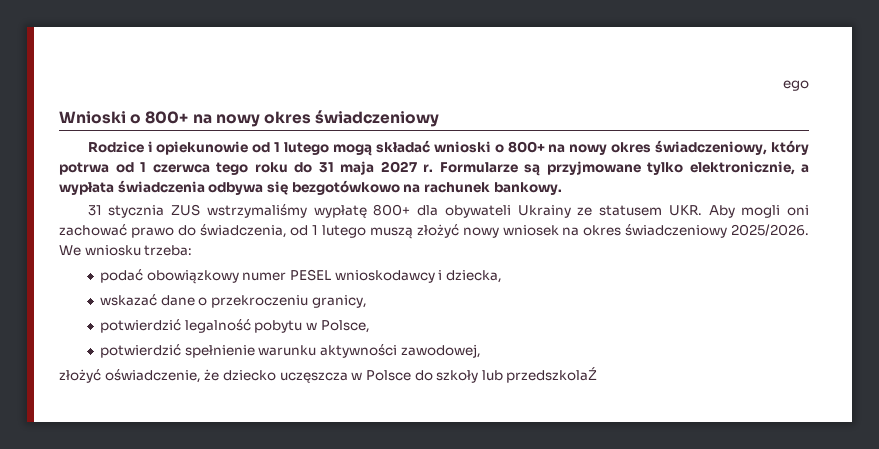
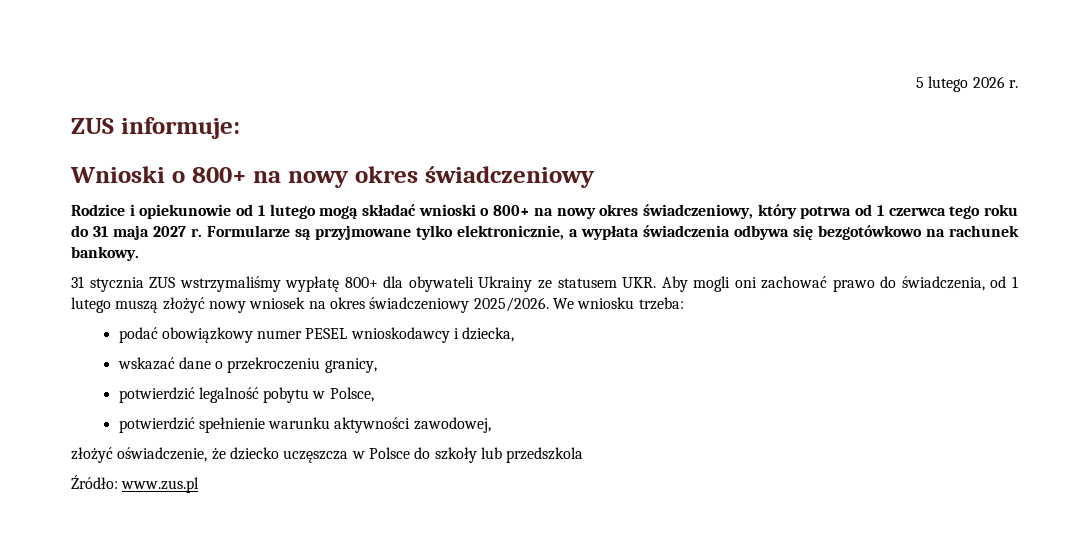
- ego
+ 5 lutego 2026 r.
+ ZUS informuje:
- złożyć oświadczenie, że dziecko uczęszcza w Polsce do szkoły lub przedszkolaŹ
+ złożyć oświadczenie, że dziecko uczęszcza w Polsce do szkoły lub przedszkola
+ Źródło: www.zus.pl

